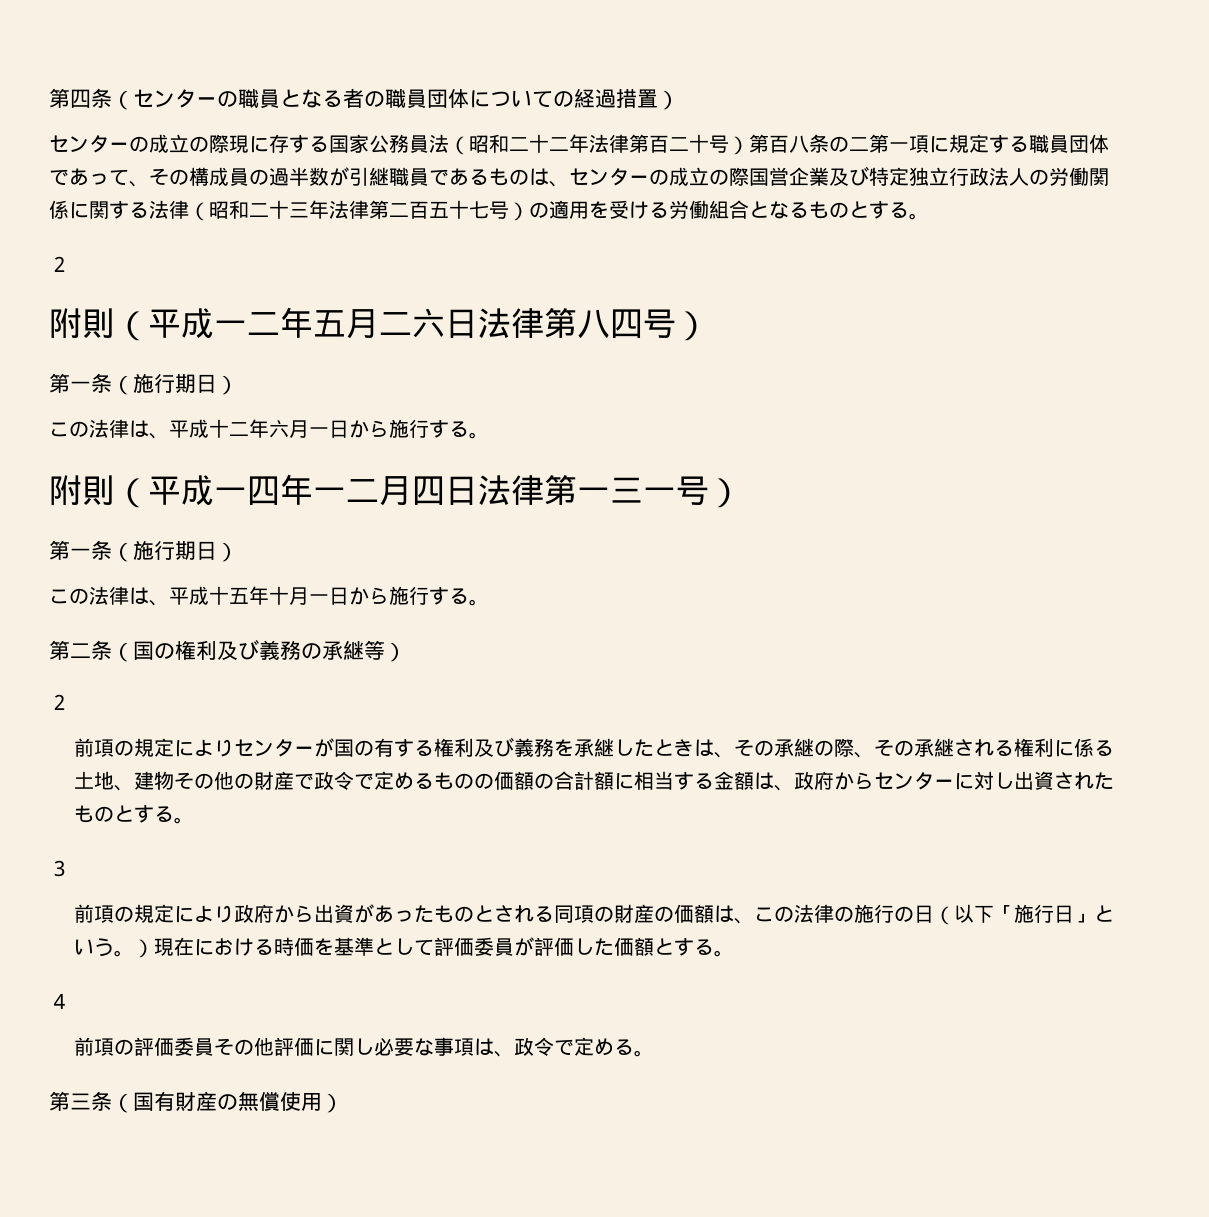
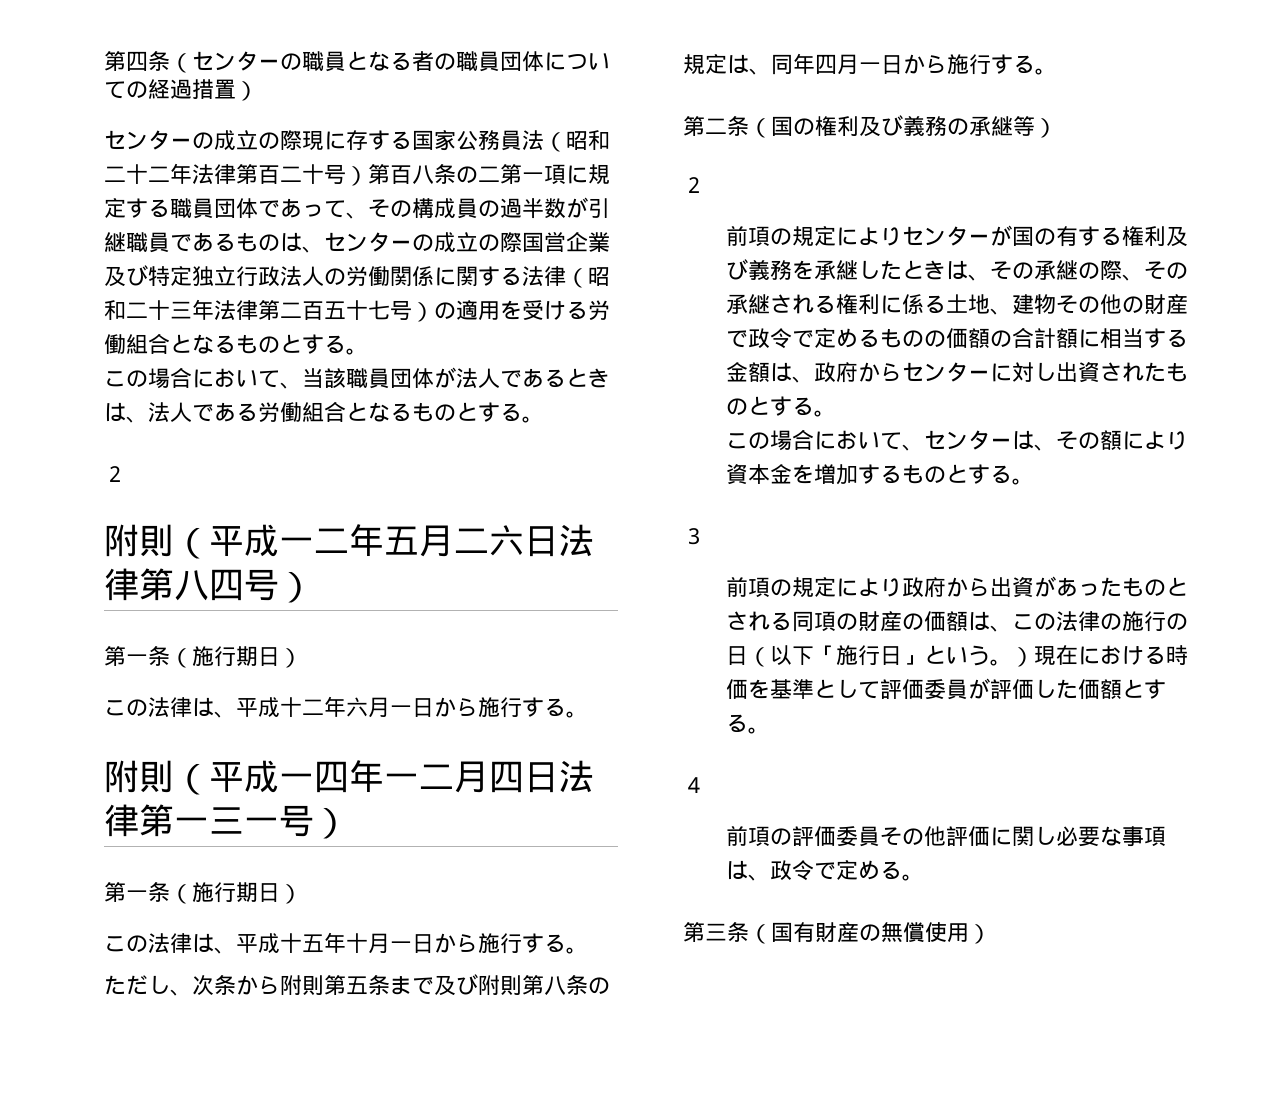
+ この場合において、当該職員団体が法人であるときは、法人である労働組合となるものとする。
+ ただし、次条から附則第五条まで及び附則第八条の規定は、同年四月一日から施行する。
+ この場合において、センターは、その額により資本金を増加するものとする。

